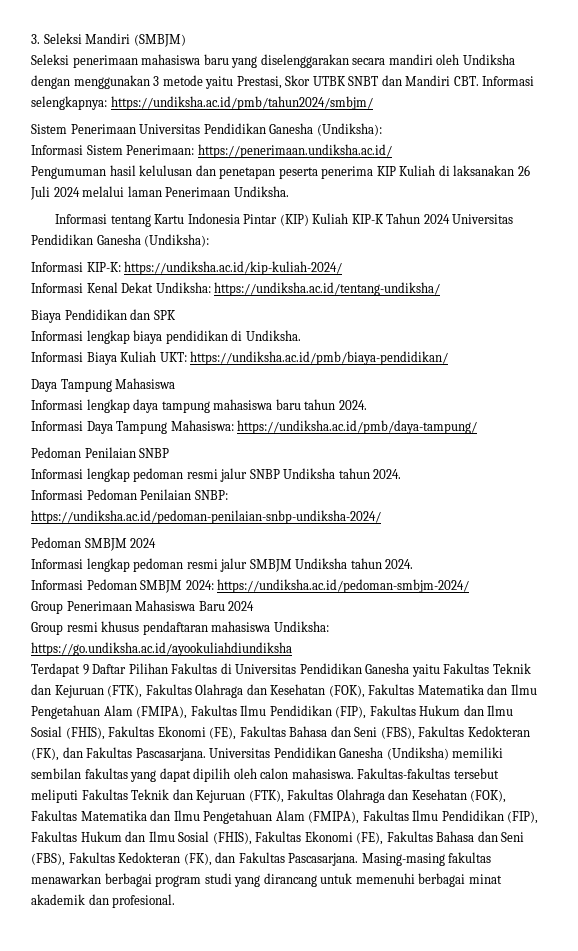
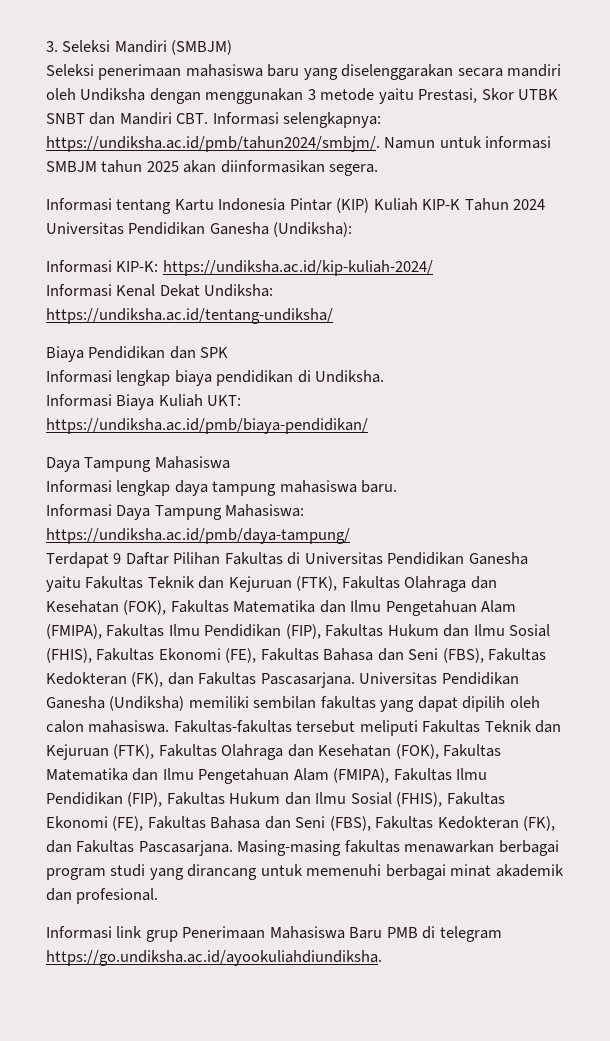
- Seleksi penerimaan mahasiswa baru yang diselenggarakan secara mandiri oleh Undiksha dengan menggunakan 3 metode yaitu Prestasi, Skor UTBK SNBT dan Mandiri CBT. Informasi selengkapnya: https://undiksha.ac.id/pmb/tahun2024/smbjm/
- Sistem Penerimaan Universitas Pendidikan Ganesha (Undiksha):
- Informasi Sistem Penerimaan: https://penerimaan.undiksha.ac.id/
- Pengumuman hasil kelulusan dan penetapan peserta penerima KIP Kuliah di laksanakan 26 Juli 2024 melalui laman Penerimaan Undiksha.
+ Seleksi penerimaan mahasiswa baru yang diselenggarakan secara mandiri oleh Undiksha dengan menggunakan 3 metode yaitu Prestasi, Skor UTBK SNBT dan Mandiri CBT. Informasi selengkapnya: https://undiksha.ac.id/pmb/tahun2024/smbjm/. Namun untuk informasi SMBJM tahun 2025 akan diinformasikan segera.
- Informasi lengkap daya tampung mahasiswa baru tahun 2024.
+ Informasi lengkap daya tampung mahasiswa baru.
- Pedoman Penilaian SNBP
- Informasi lengkap pedoman resmi jalur SNBP Undiksha tahun 2024.
- Informasi Pedoman Penilaian SNBP: https://undiksha.ac.id/pedoman-penilaian-snbp-undiksha-2024/
- Pedoman SMBJM 2024
- Informasi lengkap pedoman resmi jalur SMBJM Undiksha tahun 2024.
- Informasi Pedoman SMBJM 2024: https://undiksha.ac.id/pedoman-smbjm-2024/
- Group Penerimaan Mahasiswa Baru 2024
- Group resmi khusus pendaftaran mahasiswa Undiksha: https://go.undiksha.ac.id/ayookuliahdiundiksha
+ Informasi link grup Penerimaan Mahasiswa Baru PMB di telegram https://go.undiksha.ac.id/ayookuliahdiundiksha.

